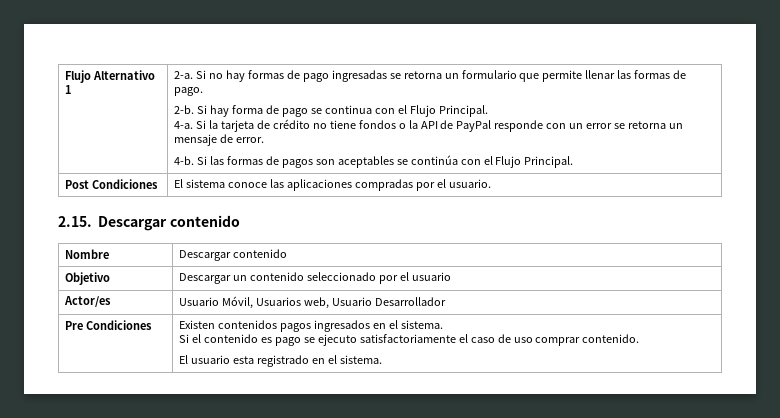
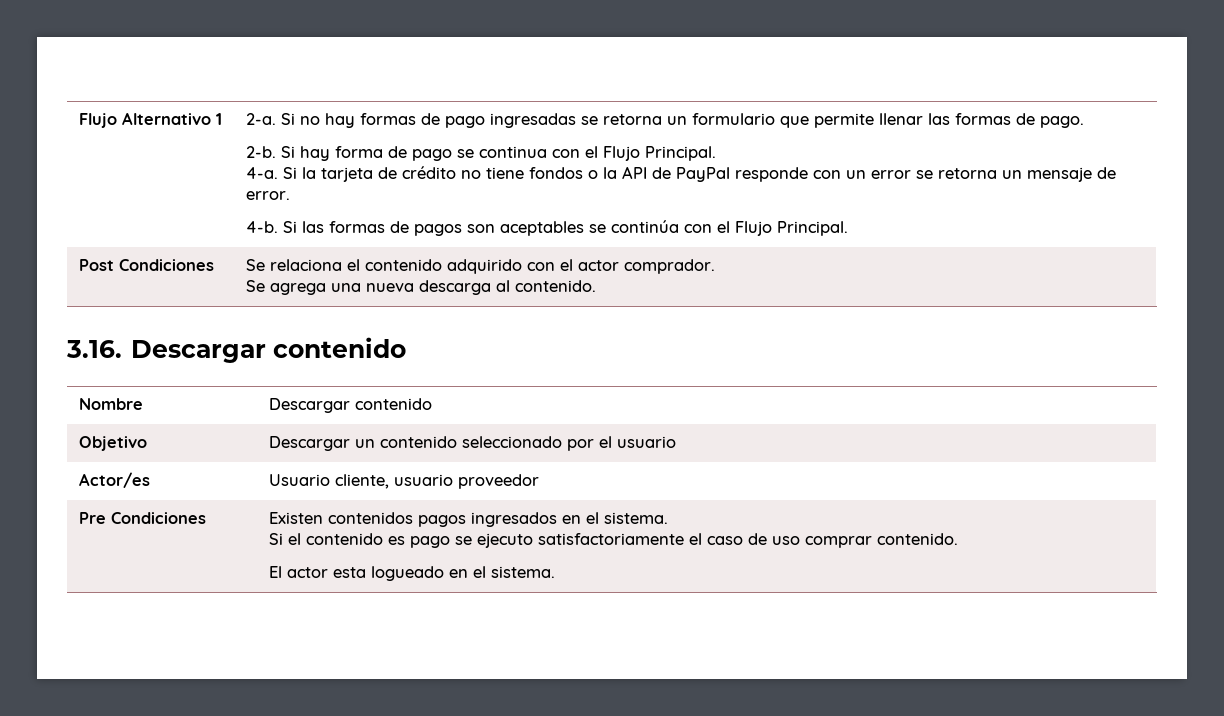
- Post Condiciones | El sistema conoce las aplicaciones compradas por el usuario.
- 2.15. Descargar contenido
+ Post Condiciones | Se relaciona el contenido adquirido con el actor comprador.
+ Se agrega una nueva descarga al contenido.
+ 3.16. Descargar contenido
- Actor/es | Usuario Móvil, Usuarios web, Usuario Desarrollador
+ Actor/es | Usuario cliente, usuario proveedor
  Pre Condiciones | Existen contenidos pagos ingresados en el sistema.
  Si el contenido es pago se ejecuto satisfactoriamente el caso de uso comprar contenido.
- El usuario esta registrado en el sistema.
+ El actor esta logueado en el sistema.

